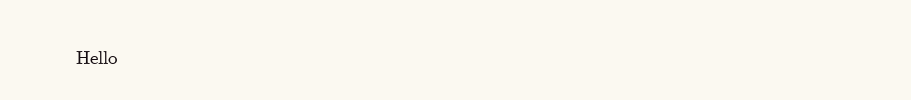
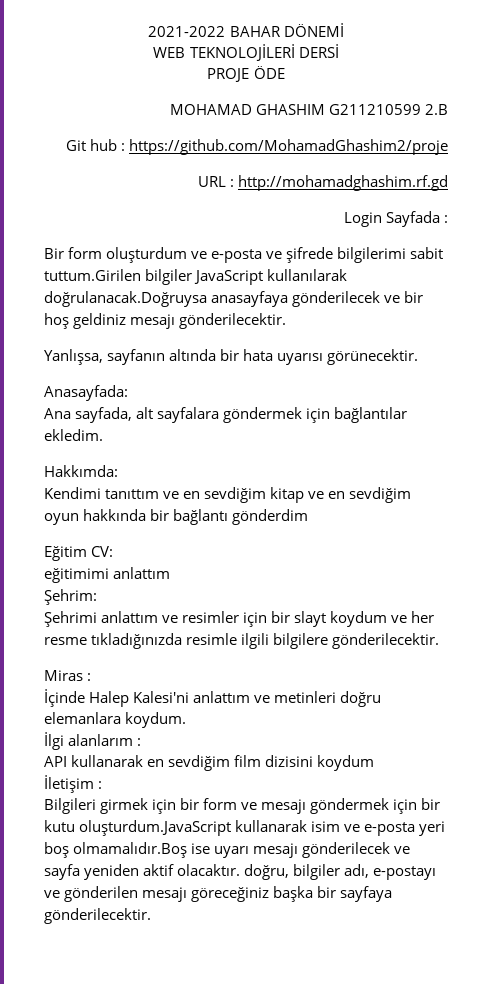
- Hello
+ 2021-2022 BAHAR DÖNEMİ
+ WEB TEKNOLOJİLERİ DERSİ
+ PROJE ÖDE
+ MOHAMAD GHASHIM G211210599 2.B
+ Git hub : https://github.com/MohamadGhashim2/proje
+ URL : http://mohamadghashim.rf.gd
+ Login Sayfada :
+ Bir form oluşturdum ve e-posta ve şifrede bilgilerimi sabit tuttum.Girilen bilgiler JavaScript kullanılarak doğrulanacak.Doğruysa anasayfaya gönderilecek ve bir hoş geldiniz mesajı gönderilecektir.
+ Yanlışsa, sayfanın altında bir hata uyarısı görünecektir.
+ Anasayfada:
+ Ana sayfada, alt sayfalara göndermek için bağlantılar ekledim.
+ Hakkımda:
+ Kendimi tanıttım ve en sevdiğim kitap ve en sevdiğim oyun hakkında bir bağlantı gönderdim
+ Eğitim CV:
+ eğitimimi anlattım
+ Şehrim:
+ Şehrimi anlattım ve resimler için bir slayt koydum ve her resme tıkladığınızda resimle ilgili bilgilere gönderilecektir.
+ Miras :
+ İçinde Halep Kalesi'ni anlattım ve metinleri doğru elemanlara koydum.
+ İlgi alanlarım :
+ API kullanarak en sevdiğim film dizisini koydum
+ İletişim :
+ Bilgileri girmek için bir form ve mesajı göndermek için bir kutu oluşturdum.JavaScript kullanarak isim ve e-posta yeri boş olmamalıdır.Boş ise uyarı mesajı gönderilecek ve sayfa yeniden aktif olacaktır. doğru, bilgiler adı, e-postayı ve gönderilen mesajı göreceğiniz başka bir sayfaya gönderilecektir.

